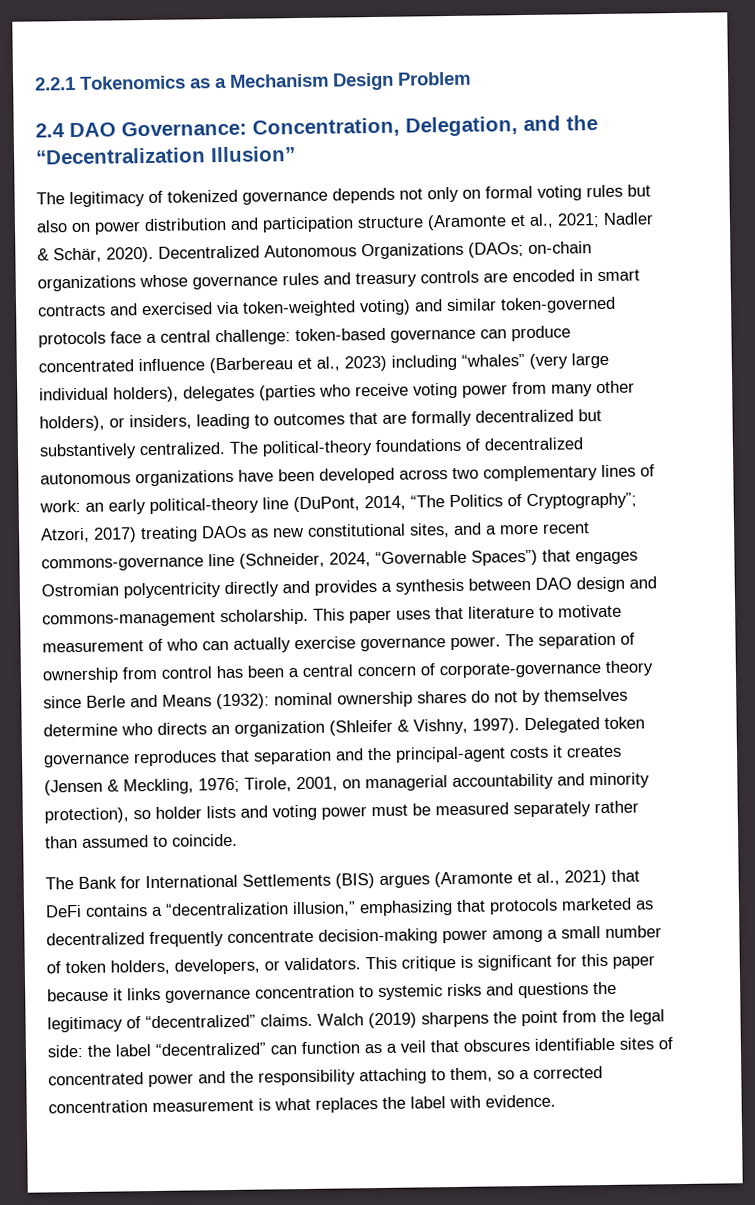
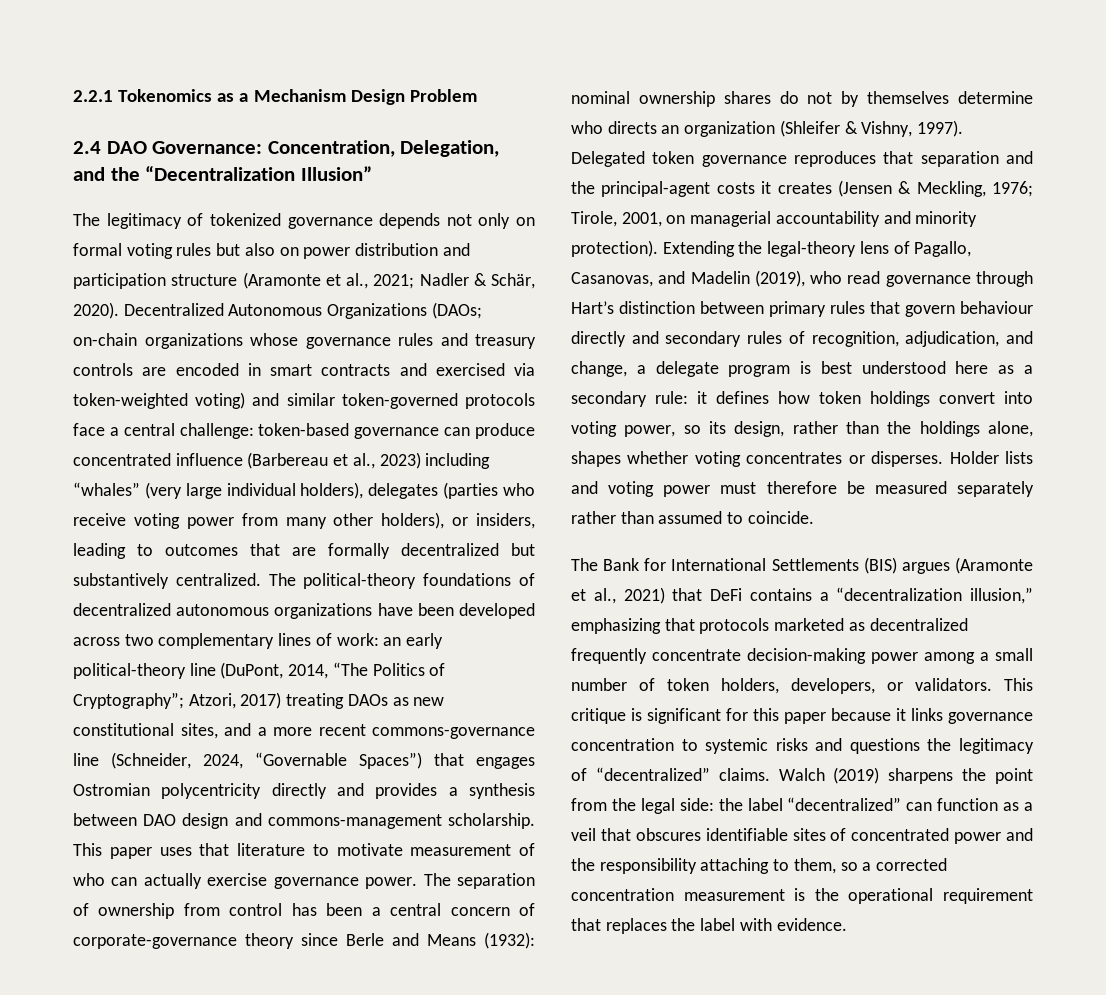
- Delegated token governance reproduces that separation and the principal-agent costs it creates (Jensen & Meckling, 1976; Tirole, 2001, on managerial accountability and minority protection), so holder lists and voting power must be measured separately rather than assumed to coincide.
+ Delegated token governance reproduces that separation and the principal-agent costs it creates (Jensen & Meckling, 1976; Tirole, 2001, on managerial accountability and minority protection). Extending the legal-theory lens of Pagallo, Casanovas, and Madelin (2019), who read governance through Hart’s distinction between primary rules that govern behaviour directly and secondary rules of recognition, adjudication, and change, a delegate program is best understood here as a secondary rule: it defines how token holdings convert into voting power, so its design, rather than the holdings alone, shapes whether voting concentrates or disperses. Holder lists and voting power must therefore be measured separately rather than assumed to coincide.
- Walch (2019) sharpens the point from the legal side: the label “decentralized” can function as a veil that obscures identifiable sites of concentrated power and the responsibility attaching to them, so a corrected concentration measurement is what replaces the label with evidence.
+ Walch (2019) sharpens the point from the legal side: the label “decentralized” can function as a veil that obscures identifiable sites of concentrated power and the responsibility attaching to them, so a corrected concentration measurement is the operational requirement that replaces the label with evidence.

